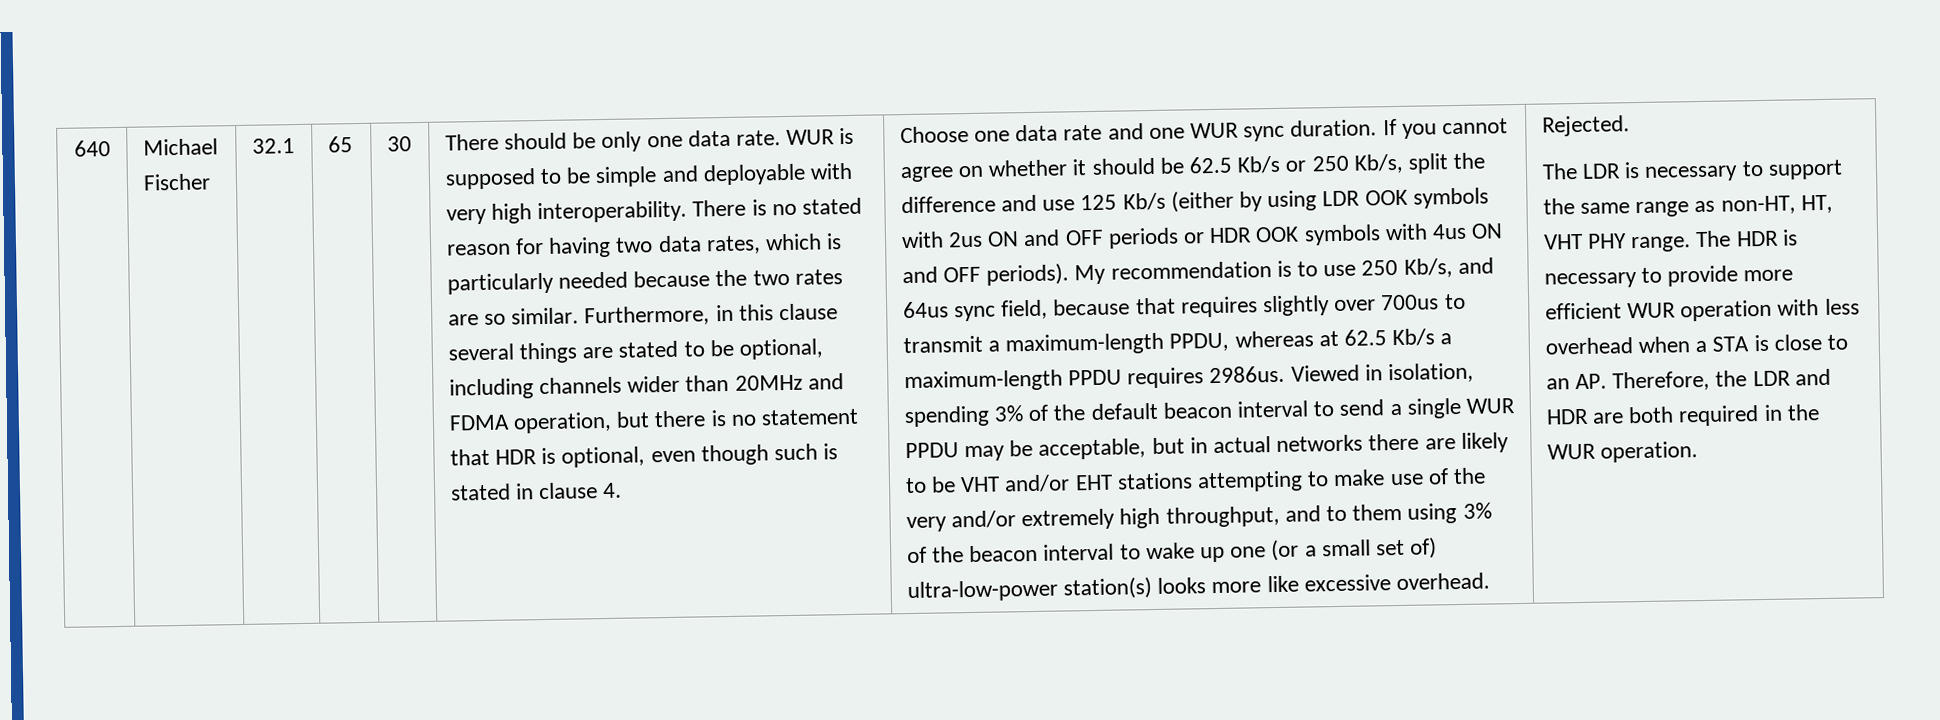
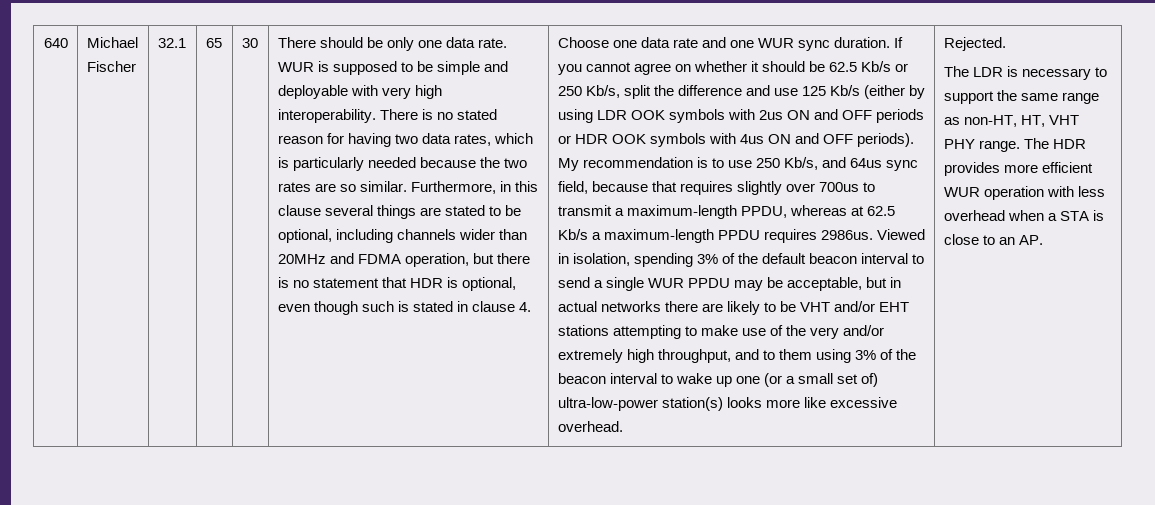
- The HDR is necessary to provide more efficient WUR operation with less overhead when a STA is close to an AP. Therefore, the LDR and HDR are both required in the WUR operation.
+ The HDR provides more efficient WUR operation with less overhead when a STA is close to an AP.

